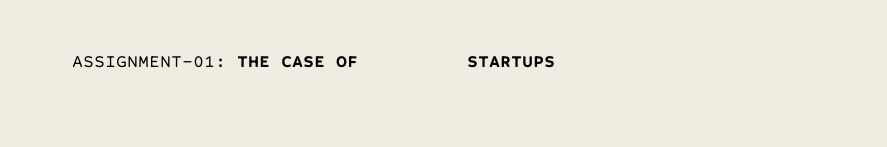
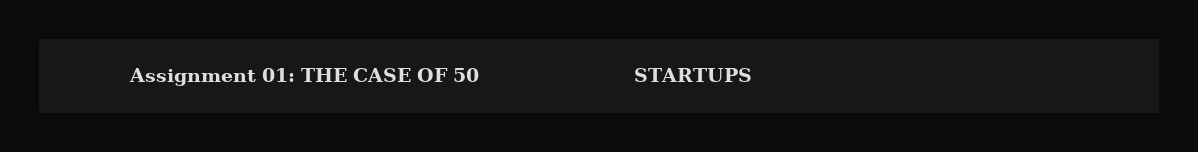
- ASSIGNMENT-01: THE CASE OF STARTUPS
+ Assignment 01: THE CASE OF 50 STARTUPS

